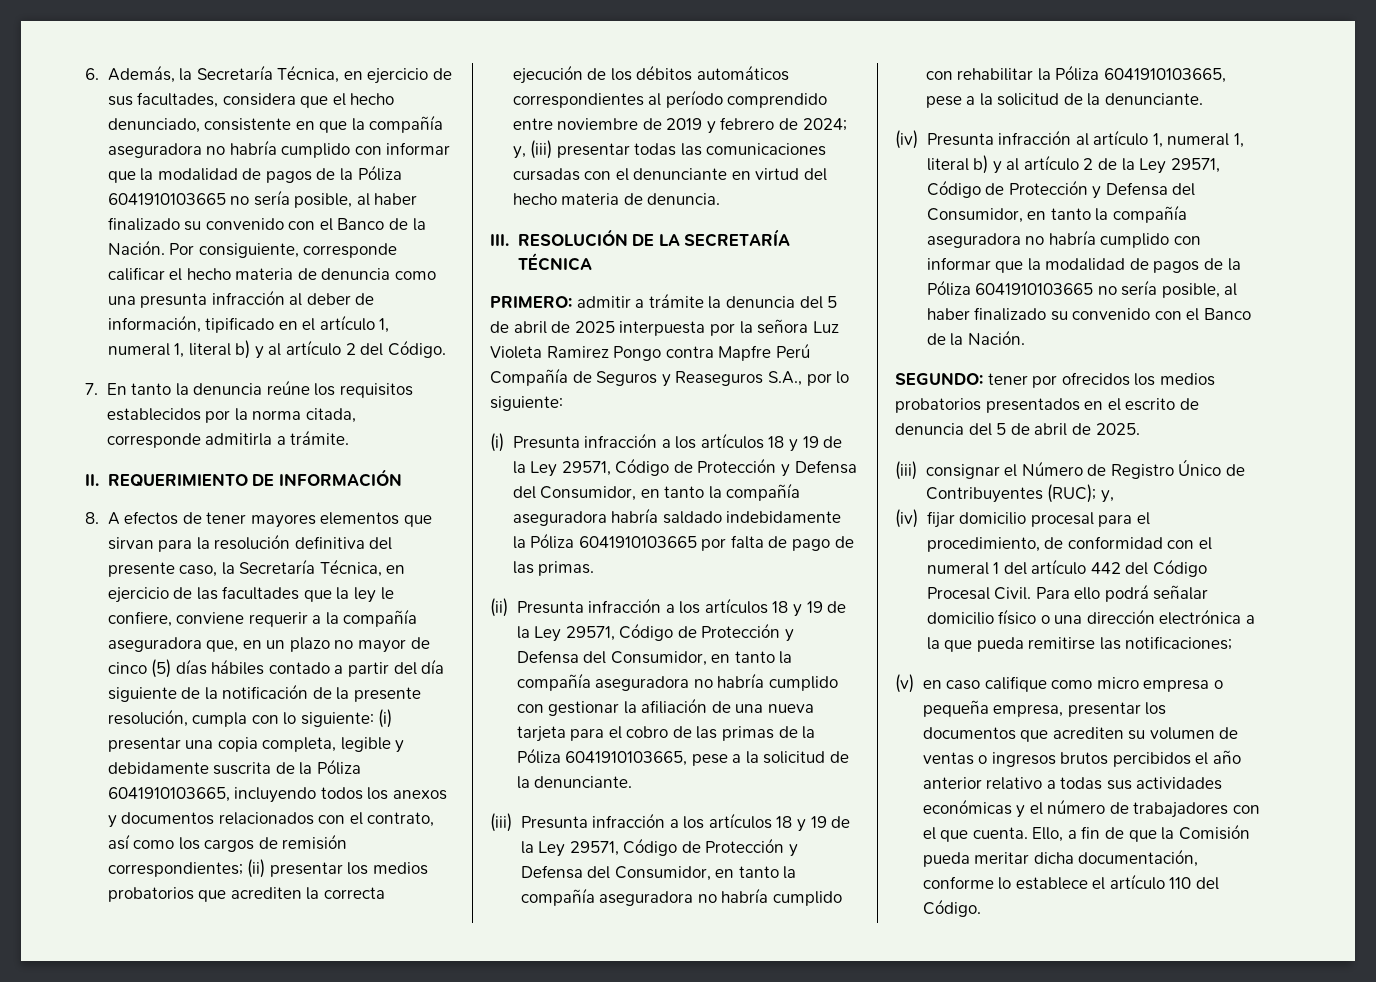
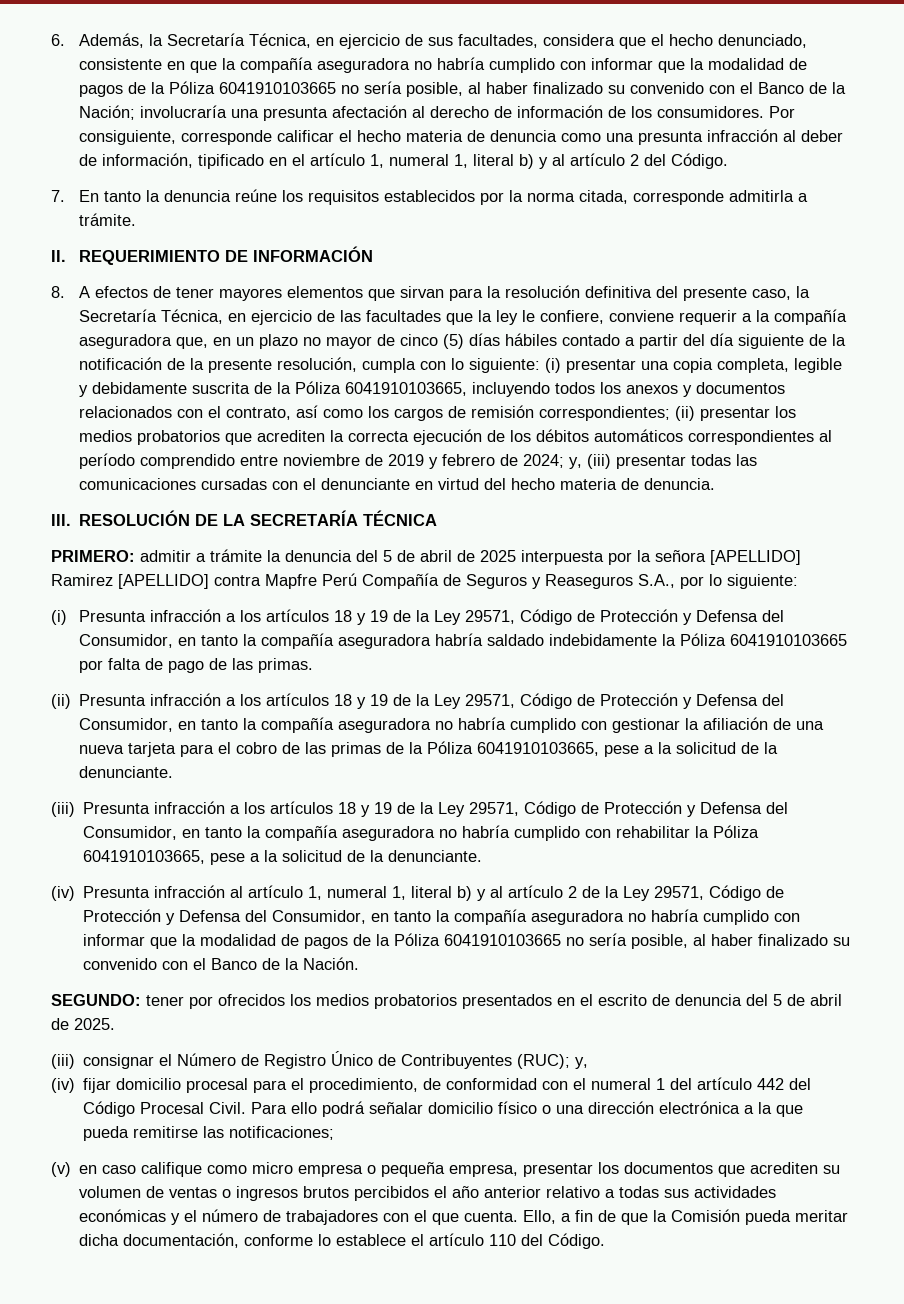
- 6. Además, la Secretaría Técnica, en ejercicio de sus facultades, considera que el hecho denunciado, consistente en que la compañía aseguradora no habría cumplido con informar que la modalidad de pagos de la Póliza 6041910103665 no sería posible, al haber finalizado su convenido con el Banco de la Nación.
+ 6. Además, la Secretaría Técnica, en ejercicio de sus facultades, considera que el hecho denunciado, consistente en que la compañía aseguradora no habría cumplido con informar que la modalidad de pagos de la Póliza 6041910103665 no sería posible, al haber finalizado su convenido con el Banco de la Nación; involucraría una presunta afectación al derecho de información de los consumidores.
- PRIMERO: admitir a trámite la denuncia del 5 de abril de 2025 interpuesta por la señora Luz Violeta Ramirez Pongo contra Mapfre Perú Compañía de Seguros y Reaseguros S.A., por lo siguiente:
+ PRIMERO: admitir a trámite la denuncia del 5 de abril de 2025 interpuesta por la señora [APELLIDO] Ramirez [APELLIDO] contra Mapfre Perú Compañía de Seguros y Reaseguros S.A., por lo siguiente:

